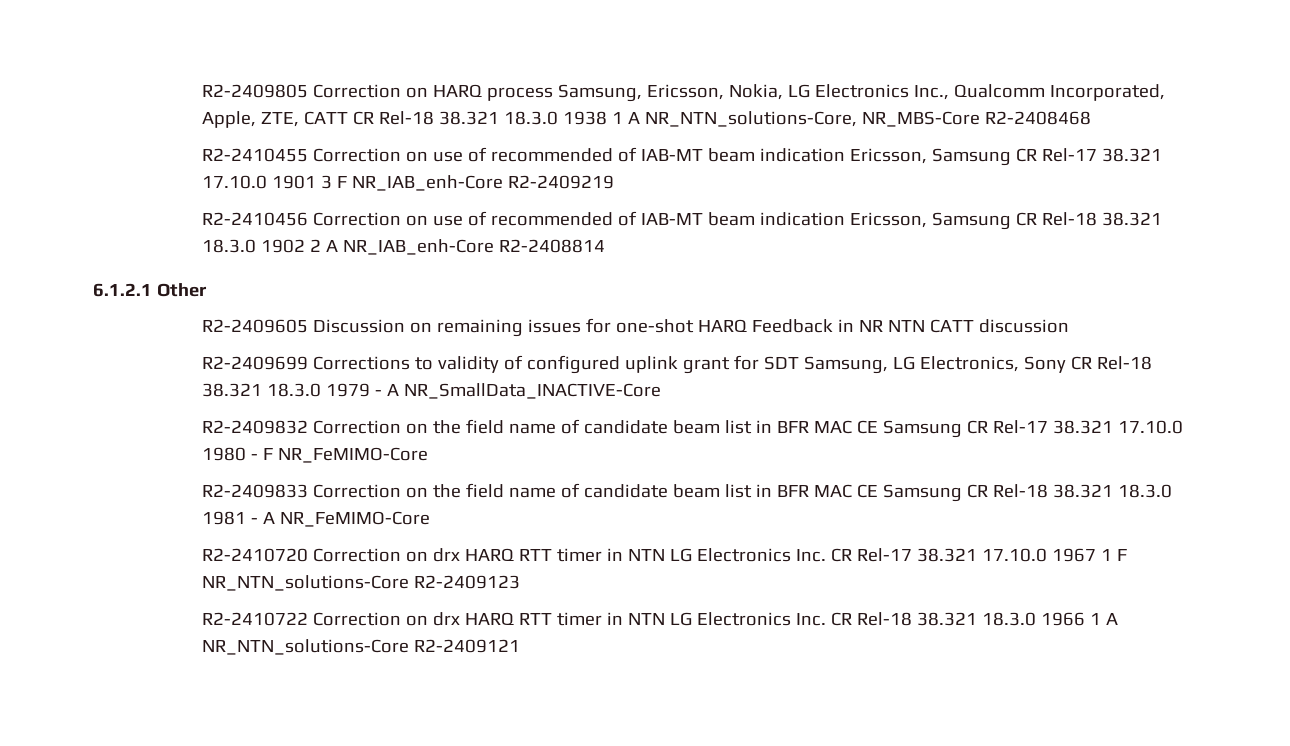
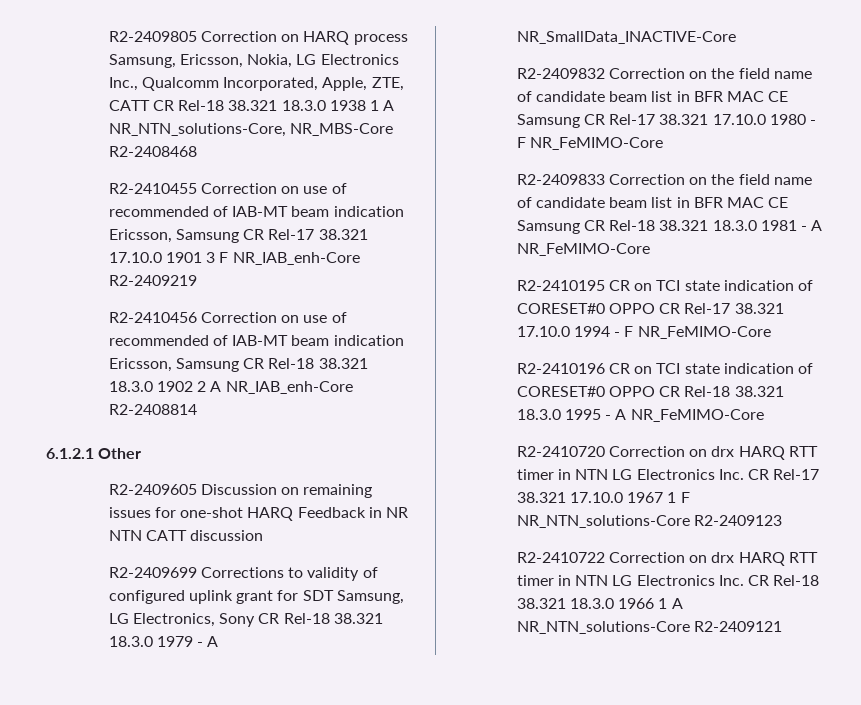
+ R2-2410195 CR on TCI state indication of CORESET#0 OPPO CR Rel-17 38.321 17.10.0 1994 - F NR_FeMIMO-Core
+ R2-2410196 CR on TCI state indication of CORESET#0 OPPO CR Rel-18 38.321 18.3.0 1995 - A NR_FeMIMO-Core

